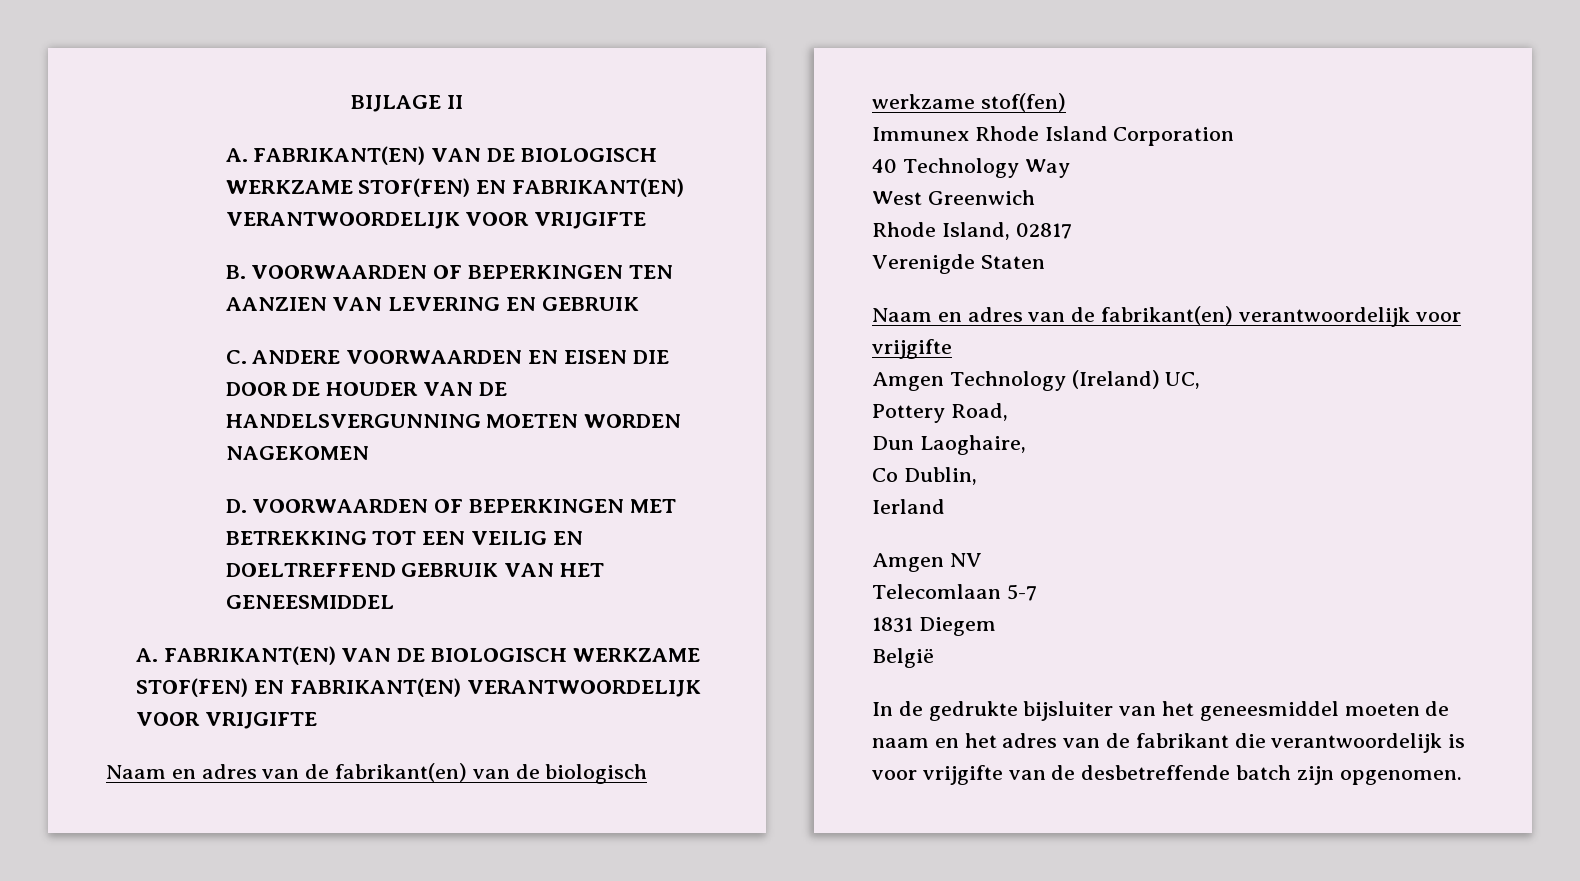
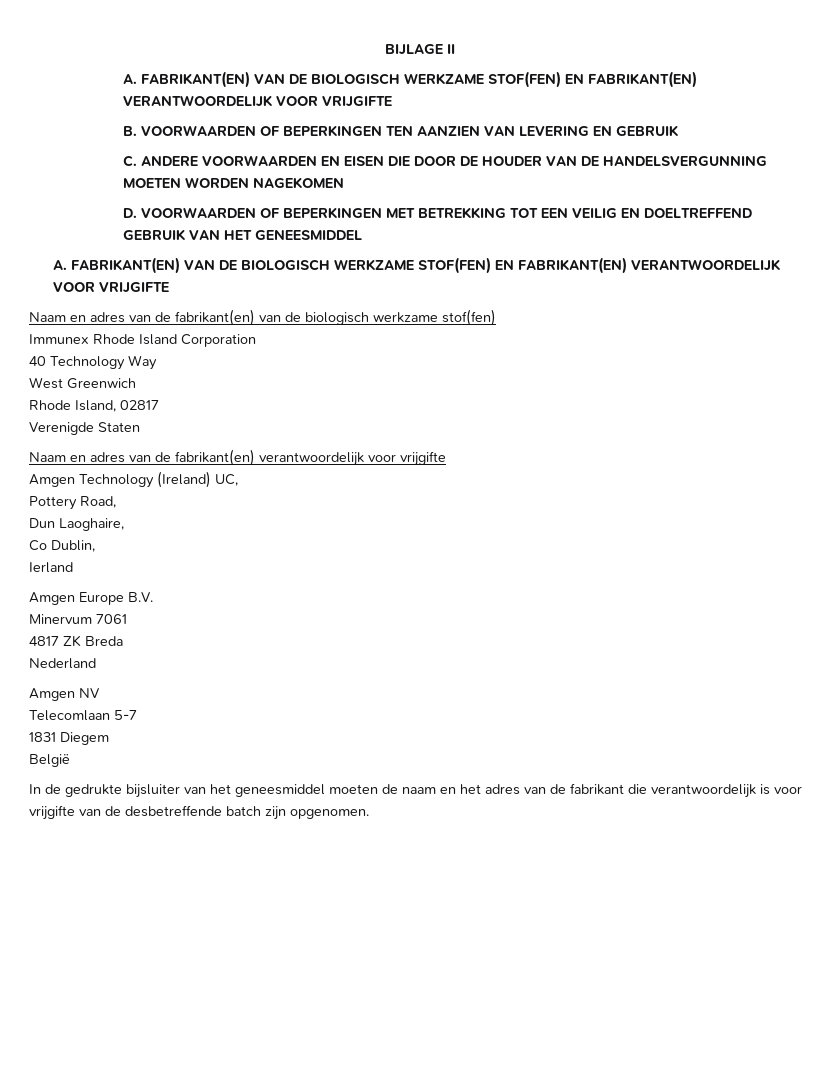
+ Amgen Europe B.V.
+ Minervum 7061
+ 4817 ZK Breda
+ Nederland

